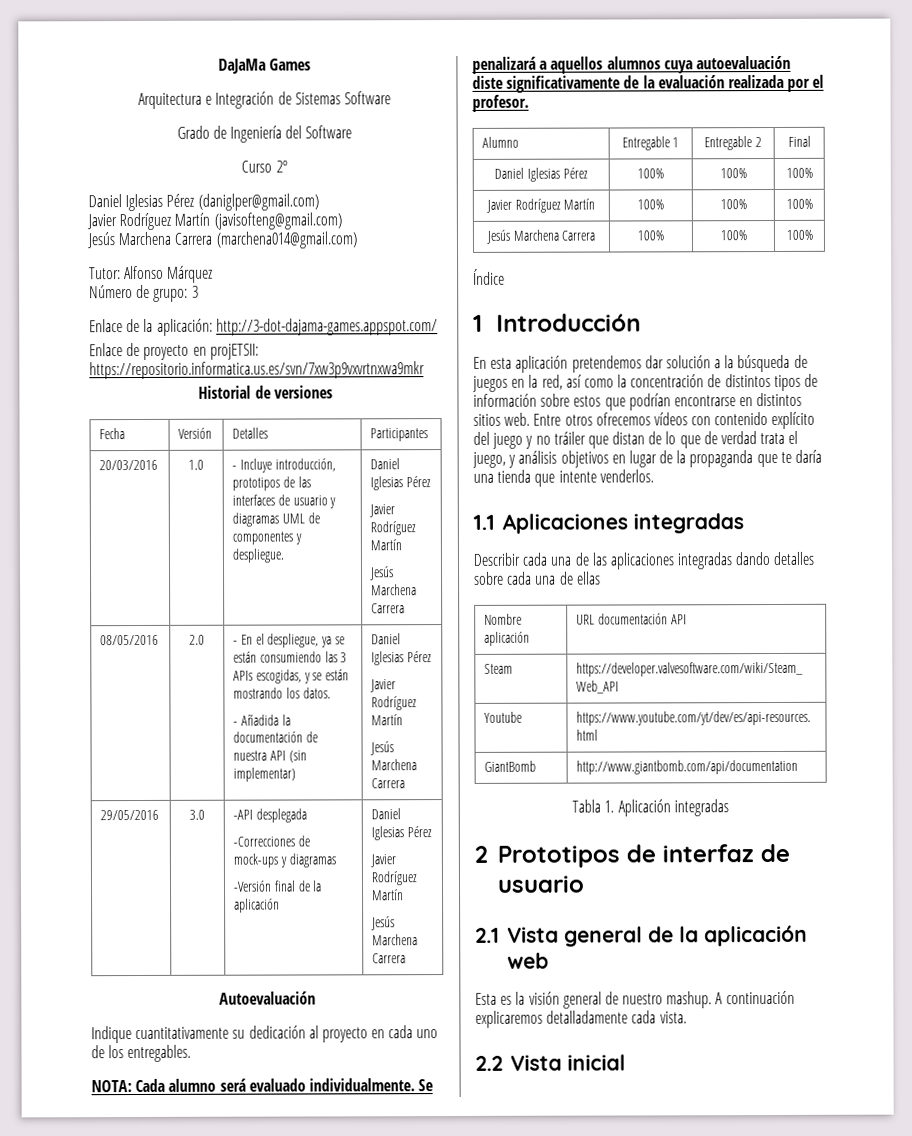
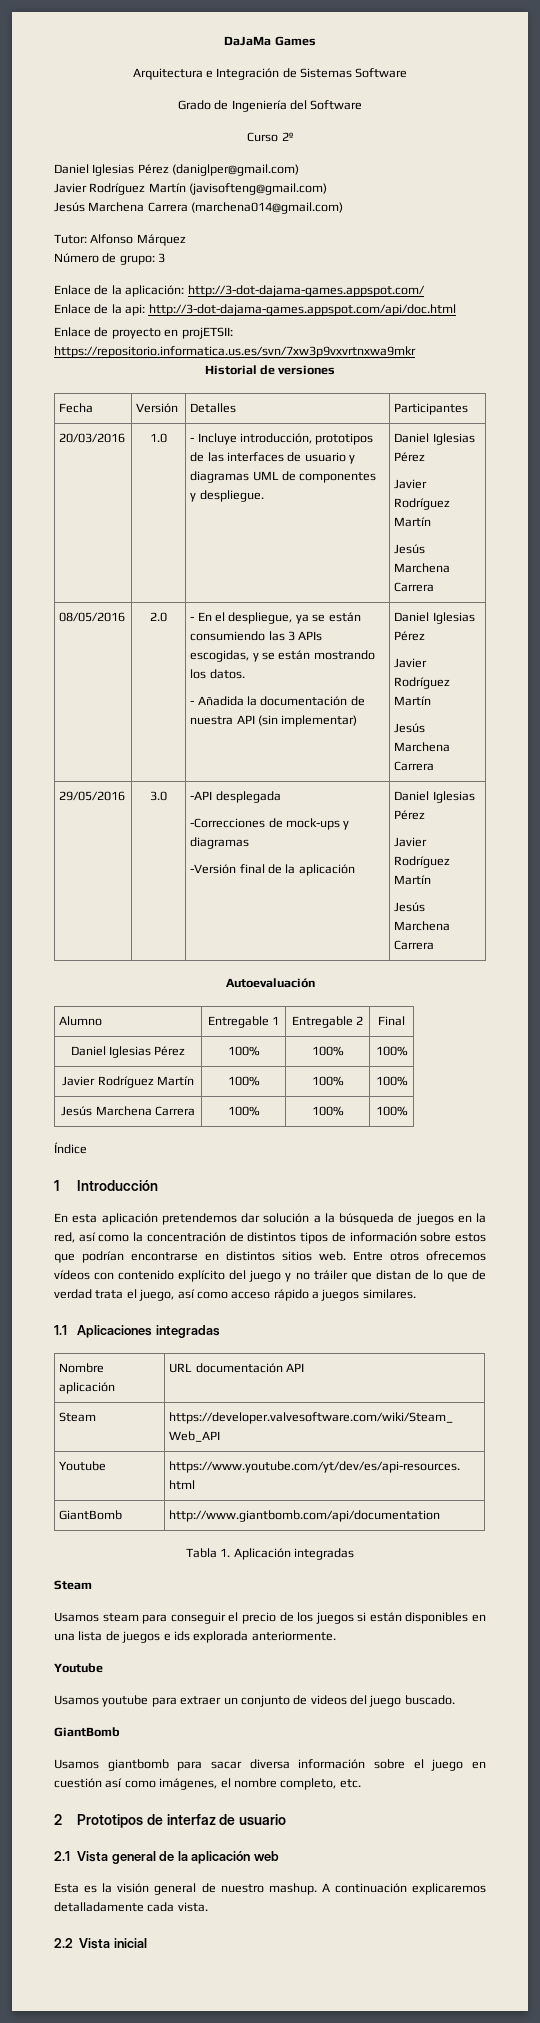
+ Enlace de la api: http://3-dot-dajama-games.appspot.com/api/doc.html
- Indique cuantitativamente su dedicación al proyecto en cada uno de los entregables.
- NOTA: Cada alumno será evaluado individualmente. Se penalizará a aquellos alumnos cuya autoevaluación diste significativamente de la evaluación realizada por el profesor.
- Entre otros ofrecemos vídeos con contenido explícito del juego y no tráiler que distan de lo que de verdad trata el juego, y análisis objetivos en lugar de la propaganda que te daría una tienda que intente venderlos.
+ Entre otros ofrecemos vídeos con contenido explícito del juego y no tráiler que distan de lo que de verdad trata el juego, así como acceso rápido a juegos similares.
  1.1 Aplicaciones integradas
- Describir cada una de las aplicaciones integradas dando detalles sobre cada una de ellas
  Tabla 1. Aplicación integradas
+ Steam
+ Usamos steam para conseguir el precio de los juegos si están disponibles en una lista de juegos e ids explorada anteriormente.
+ Youtube
+ Usamos youtube para extraer un conjunto de videos del juego buscado.
+ GiantBomb
+ Usamos giantbomb para sacar diversa información sobre el juego en cuestión así como imágenes, el nombre completo, etc.

